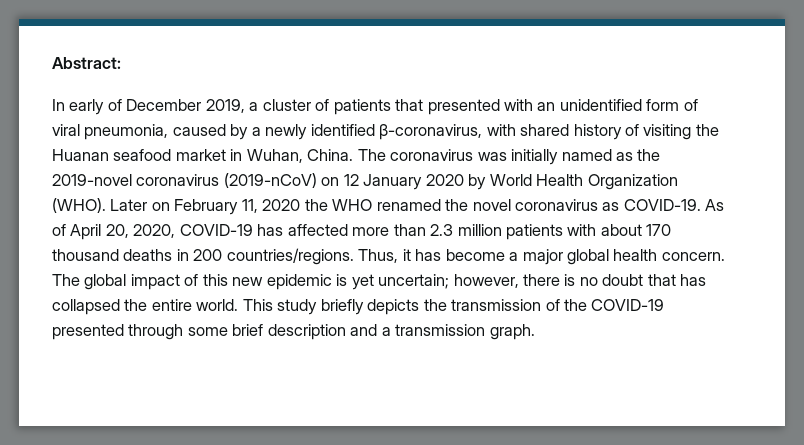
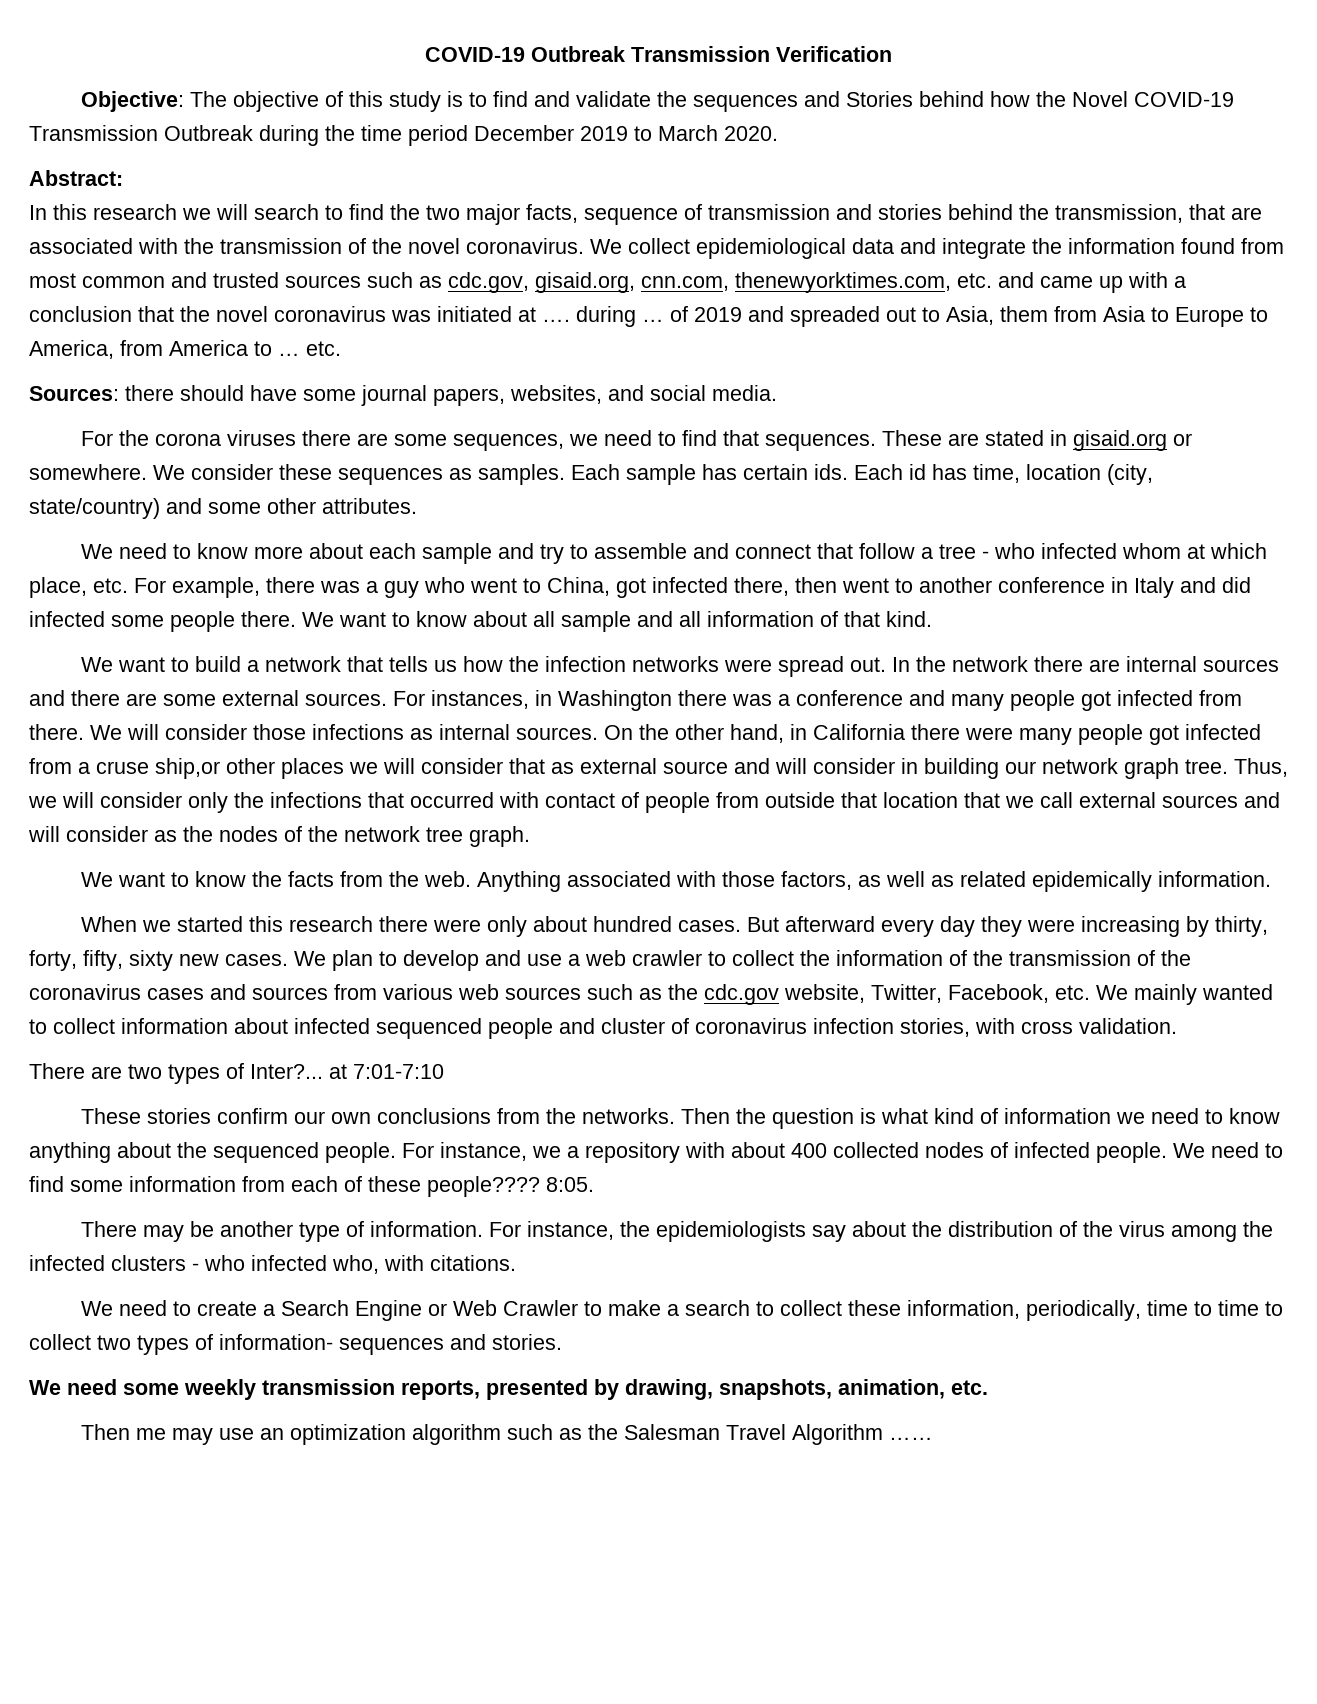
+ COVID-19 Outbreak Transmission Verification
+ Objective: The objective of this study is to find and validate the sequences and Stories behind how the Novel COVID-19 Transmission Outbreak during the time period December 2019 to March 2020.
  Abstract:
- In early of December 2019, a cluster of patients that presented with an unidentified form of viral pneumonia, caused by a newly identified β-coronavirus, with shared history of visiting the Huanan seafood market in Wuhan, China. The coronavirus was initially named as the 2019-novel coronavirus (2019-nCoV) on 12 January 2020 by World Health Organization (WHO). Later on February 11, 2020 the WHO renamed the novel coronavirus as COVID-19. As of April 20, 2020, COVID-19 has affected more than 2.3 million patients with about 170 thousand deaths in 200 countries/regions. Thus, it has become a major global health concern. The global impact of this new epidemic is yet uncertain; however, there is no doubt that has collapsed the entire world. This study briefly depicts the transmission of the COVID-19 presented through some brief description and a transmission graph.
+ In this research we will search to find the two major facts, sequence of transmission and stories behind the transmission, that are associated with the transmission of the novel coronavirus. We collect epidemiological data and integrate the information found from most common and trusted sources such as cdc.gov, gisaid.org, cnn.com, thenewyorktimes.com, etc. and came up with a conclusion that the novel coronavirus was initiated at …. during … of 2019 and spreaded out to Asia, them from Asia to Europe to America, from America to … etc.
+ Sources: there should have some journal papers, websites, and social media.
+ For the corona viruses there are some sequences, we need to find that sequences. These are stated in gisaid.org or somewhere. We consider these sequences as samples. Each sample has certain ids. Each id has time, location (city, state/country) and some other attributes.
+ We need to know more about each sample and try to assemble and connect that follow a tree - who infected whom at which place, etc. For example, there was a guy who went to China, got infected there, then went to another conference in Italy and did infected some people there. We want to know about all sample and all information of that kind.
+ We want to build a network that tells us how the infection networks were spread out. In the network there are internal sources and there are some external sources. For instances, in Washington there was a conference and many people got infected from there. We will consider those infections as internal sources. On the other hand, in California there were many people got infected from a cruse ship,or other places we will consider that as external source and will consider in building our network graph tree. Thus, we will consider only the infections that occurred with contact of people from outside that location that we call external sources and will consider as the nodes of the network tree graph.
+ We want to know the facts from the web. Anything associated with those factors, as well as related epidemically information.
+ When we started this research there were only about hundred cases. But afterward every day they were increasing by thirty, forty, fifty, sixty new cases. We plan to develop and use a web crawler to collect the information of the transmission of the coronavirus cases and sources from various web sources such as the cdc.gov website, Twitter, Facebook, etc. We mainly wanted to collect information about infected sequenced people and cluster of coronavirus infection stories, with cross validation.
+ There are two types of Inter?... at 7:01-7:10
+ These stories confirm our own conclusions from the networks. Then the question is what kind of information we need to know anything about the sequenced people. For instance, we a repository with about 400 collected nodes of infected people. We need to find some information from each of these people???? 8:05.
+ There may be another type of information. For instance, the epidemiologists say about the distribution of the virus among the infected clusters - who infected who, with citations.
+ We need to create a Search Engine or Web Crawler to make a search to collect these information, periodically, time to time to collect two types of information- sequences and stories.
+ We need some weekly transmission reports, presented by drawing, snapshots, animation, etc.
+ Then me may use an optimization algorithm such as the Salesman Travel Algorithm ……

